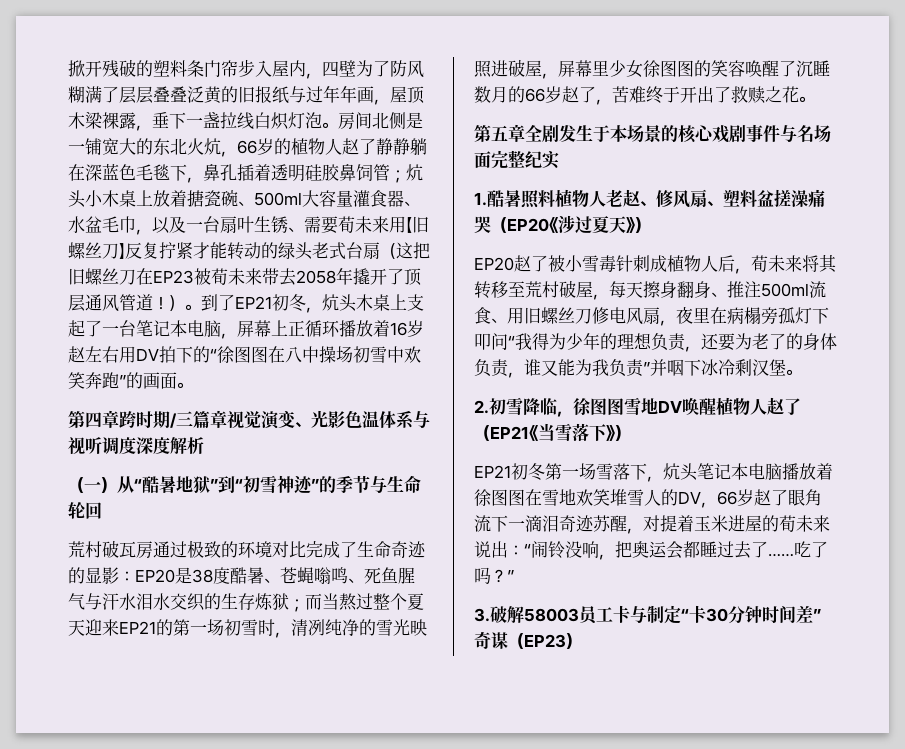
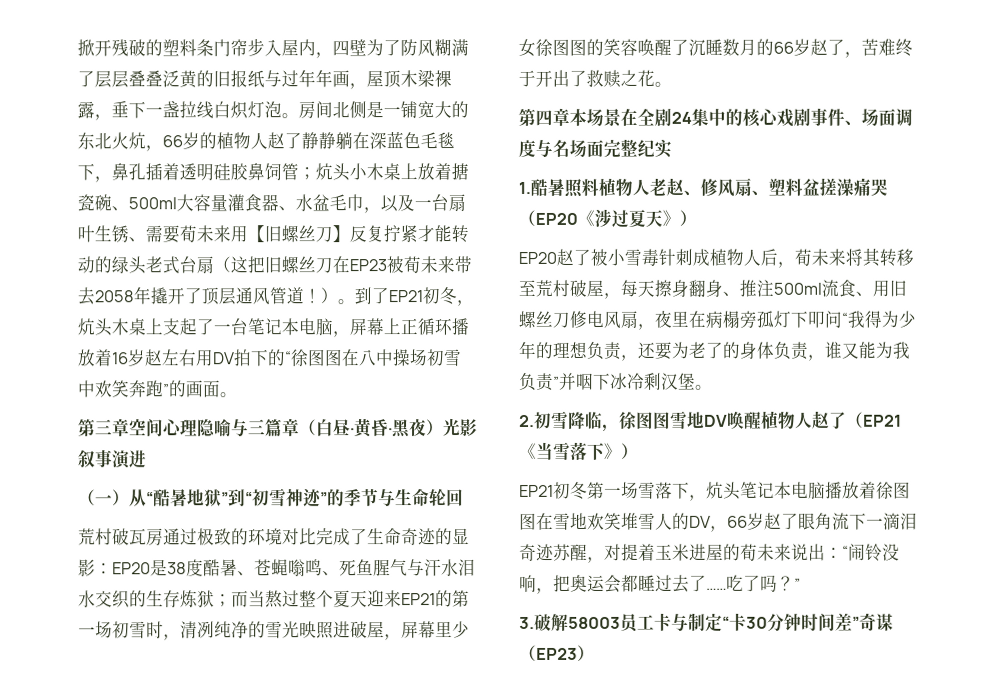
- 第四章跨时期/三篇章视觉演变、光影色温体系与视听调度深度解析
+ 第三章空间心理隐喻与三篇章（白昼·黄昏·黑夜）光影叙事演进
- 第五章全剧发生于本场景的核心戏剧事件与名场面完整纪实
+ 第四章本场景在全剧24集中的核心戏剧事件、场面调度与名场面完整纪实

